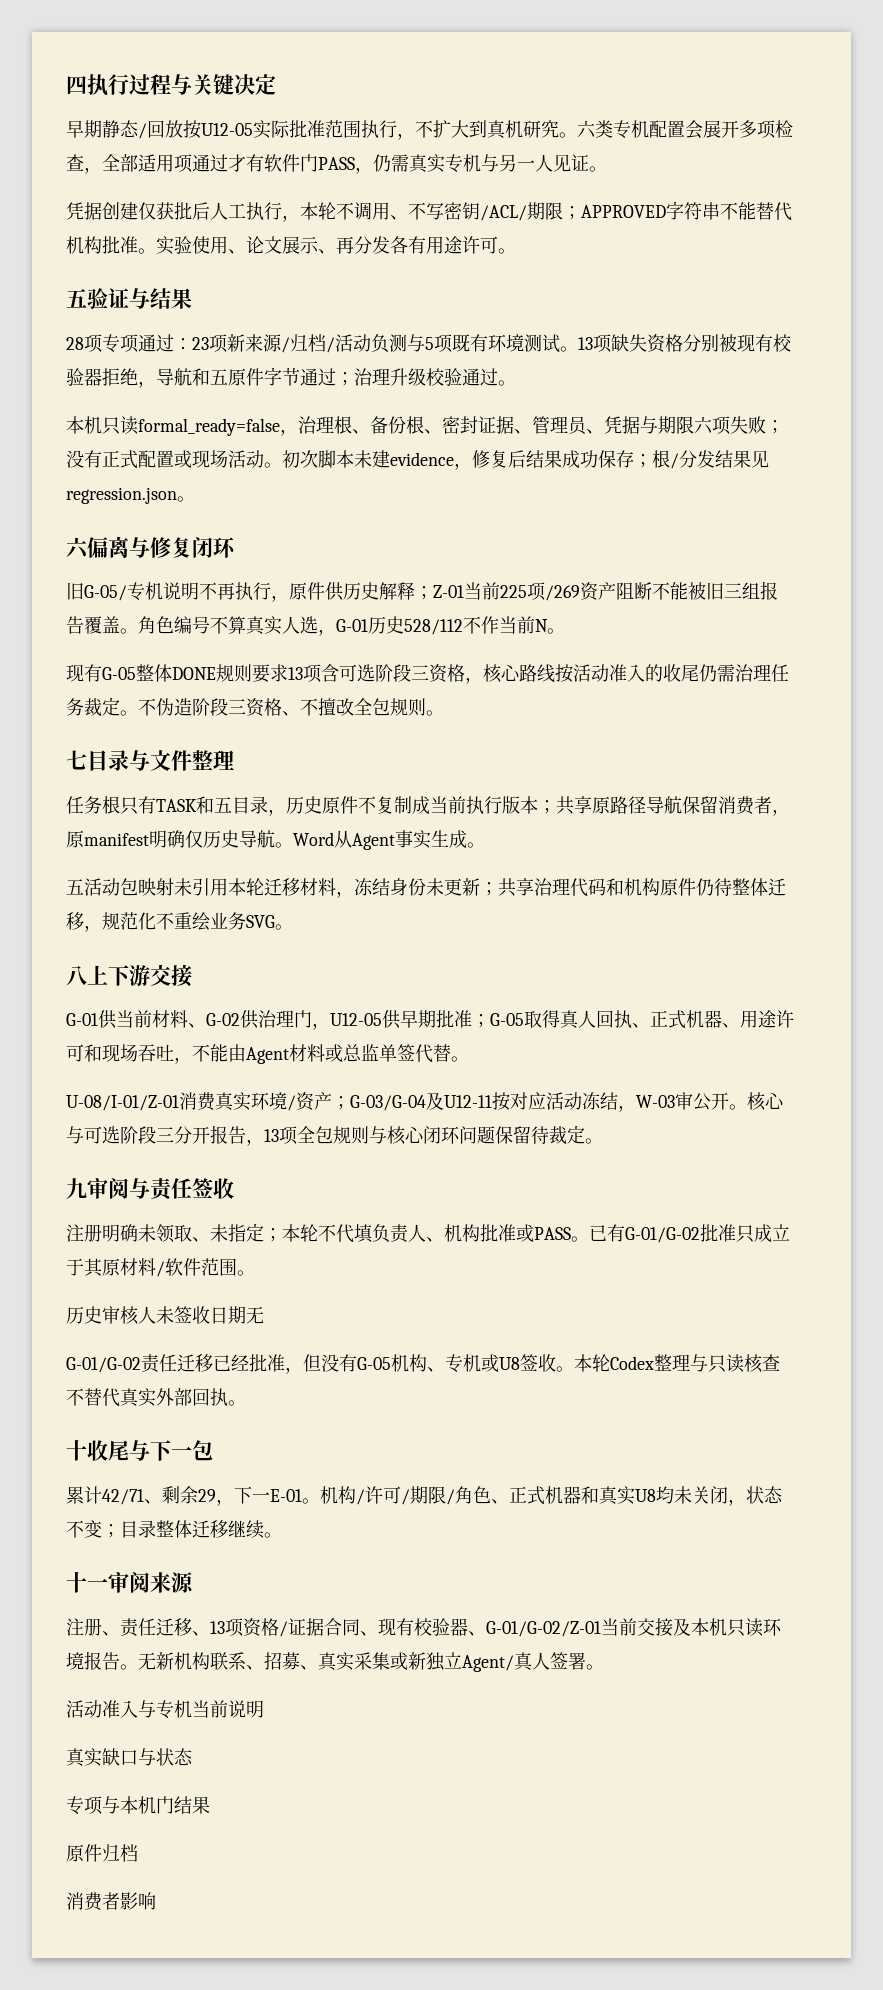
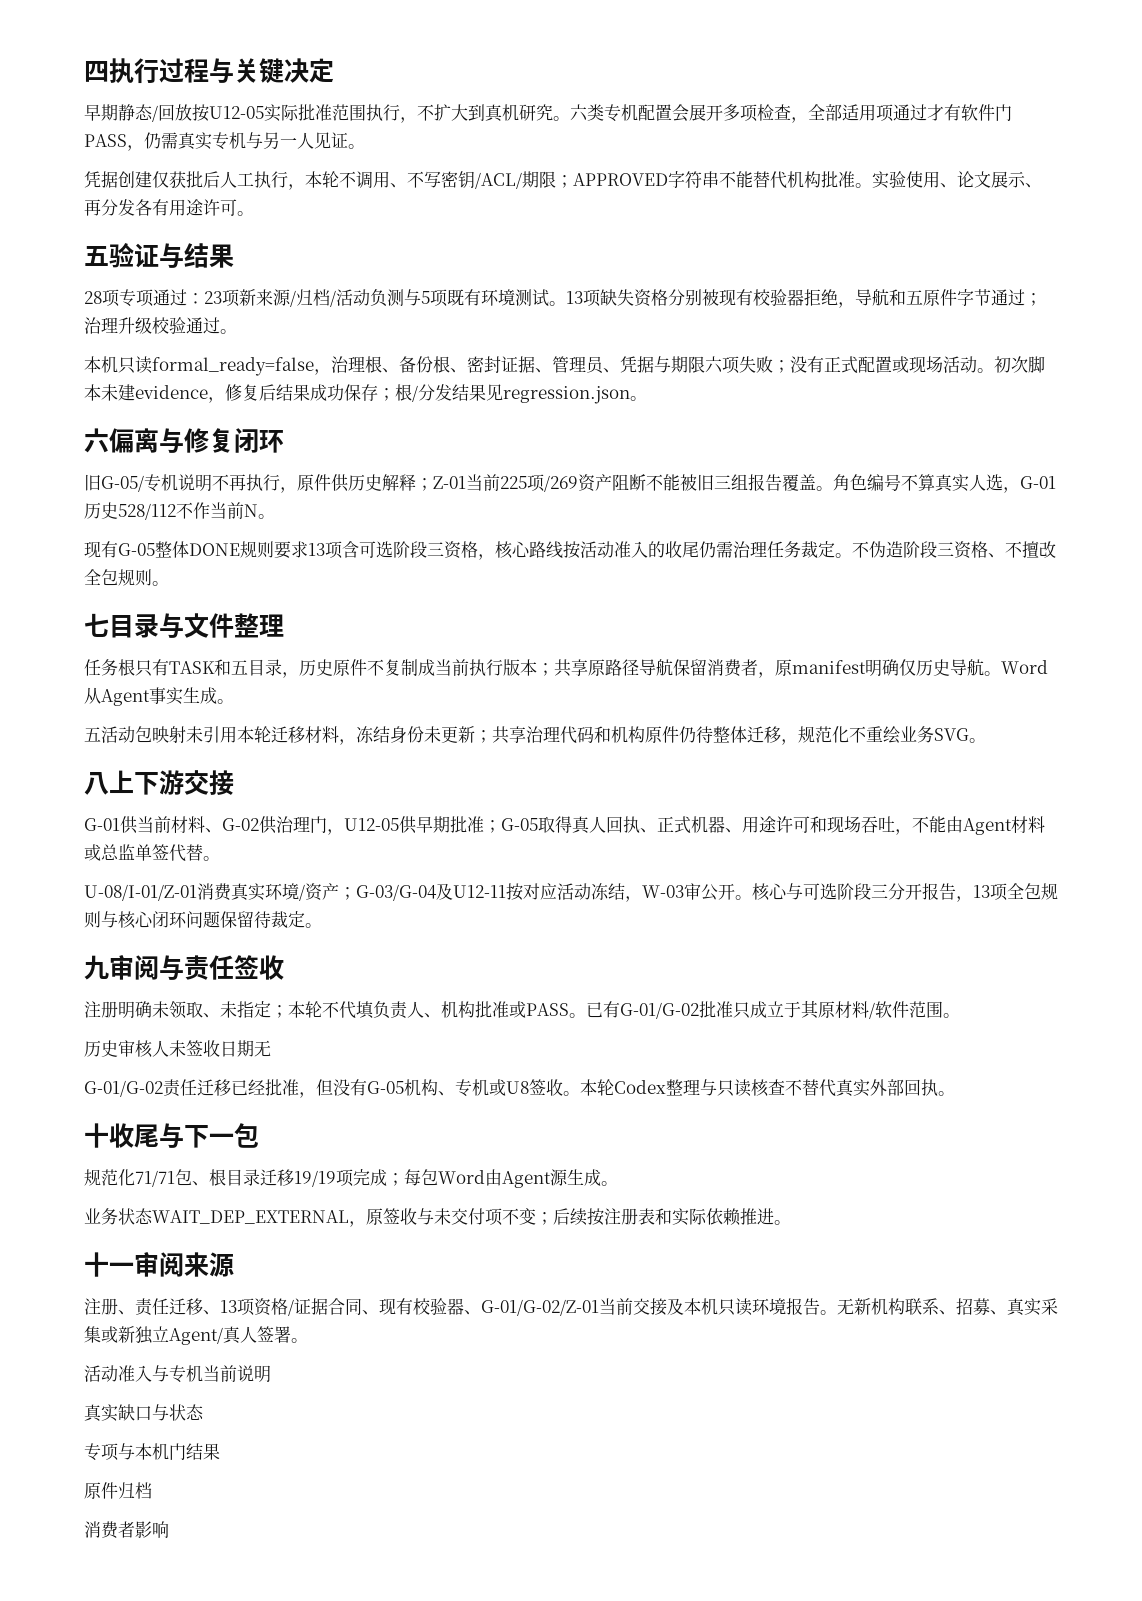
- 累计42/71、剩余29，下一E-01。机构/许可/期限/角色、正式机器和真实U8均未关闭，状态不变；目录整体迁移继续。
+ 规范化71/71包、根目录迁移19/19项完成；每包Word由Agent源生成。
+ 业务状态WAIT_DEP_EXTERNAL，原签收与未交付项不变；后续按注册表和实际依赖推进。

